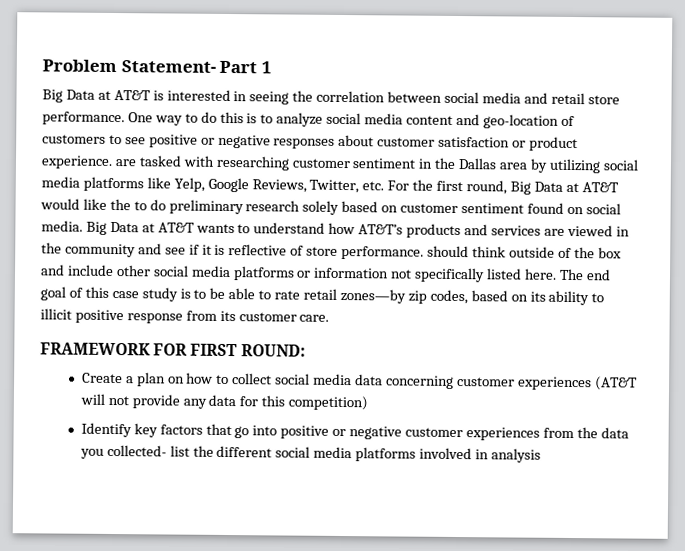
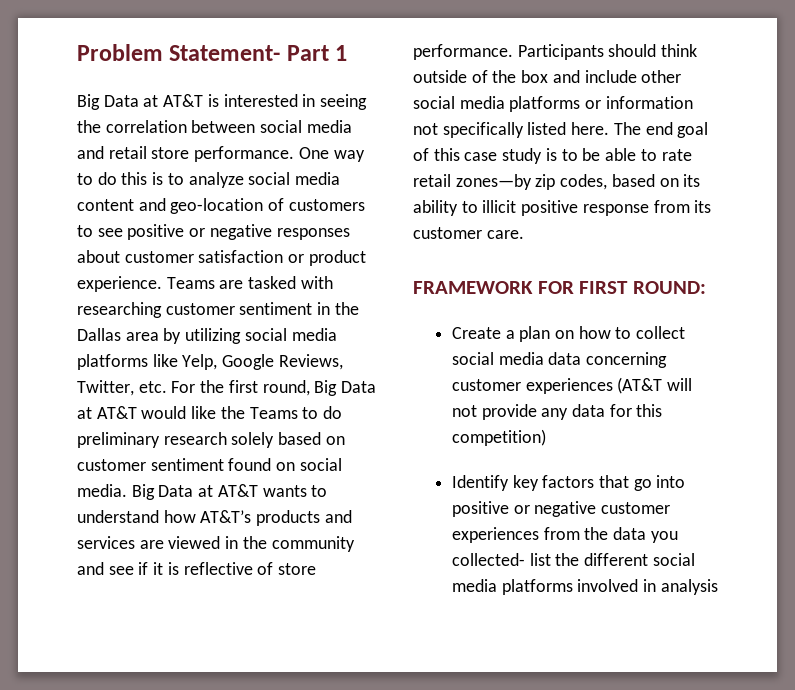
- One way to do this is to analyze social media content and geo-location of customers to see positive or negative responses about customer satisfaction or product experience. are tasked with researching customer sentiment in the Dallas area by utilizing social media platforms like Yelp, Google Reviews, Twitter, etc. For the first round, Big Data at AT&T would like the to do preliminary research solely based on customer sentiment found on social media.
+ One way to do this is to analyze social media content and geo-location of customers to see positive or negative responses about customer satisfaction or product experience. Teams are tasked with researching customer sentiment in the Dallas area by utilizing social media platforms like Yelp, Google Reviews, Twitter, etc. For the first round, Big Data at AT&T would like the Teams to do preliminary research solely based on customer sentiment found on social media.
- Big Data at AT&T wants to understand how AT&T’s products and services are viewed in the community and see if it is reflective of store performance. should think outside of the box and include other social media platforms or information not specifically listed here.
+ Big Data at AT&T wants to understand how AT&T’s products and services are viewed in the community and see if it is reflective of store performance. Participants should think outside of the box and include other social media platforms or information not specifically listed here.

